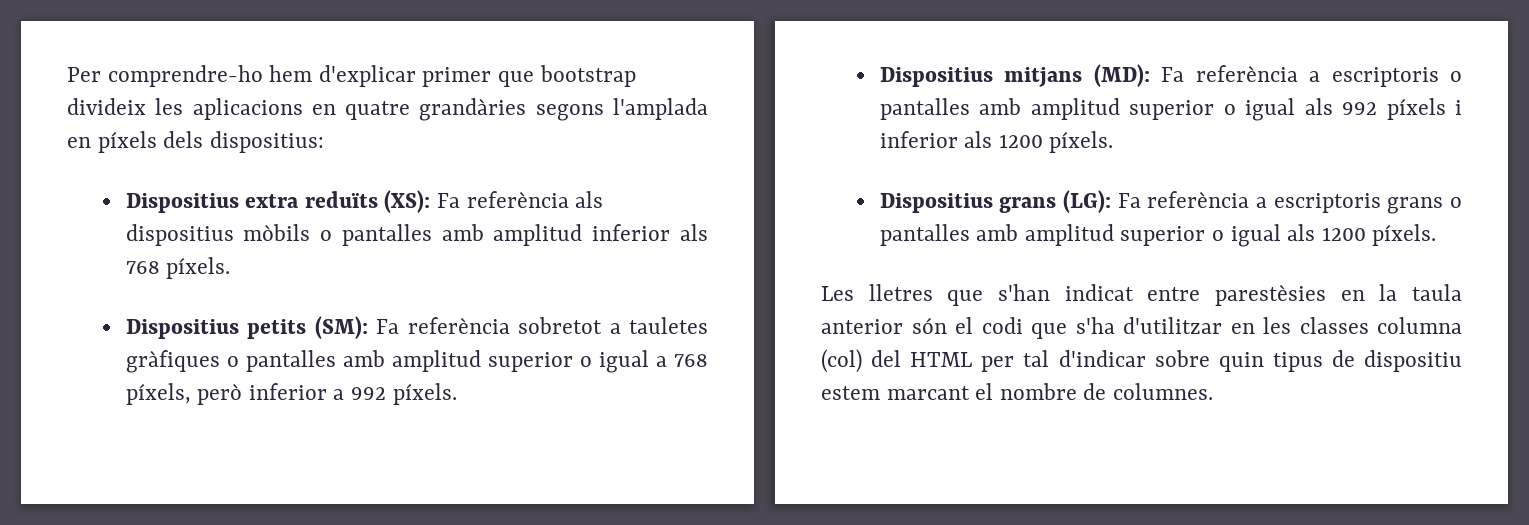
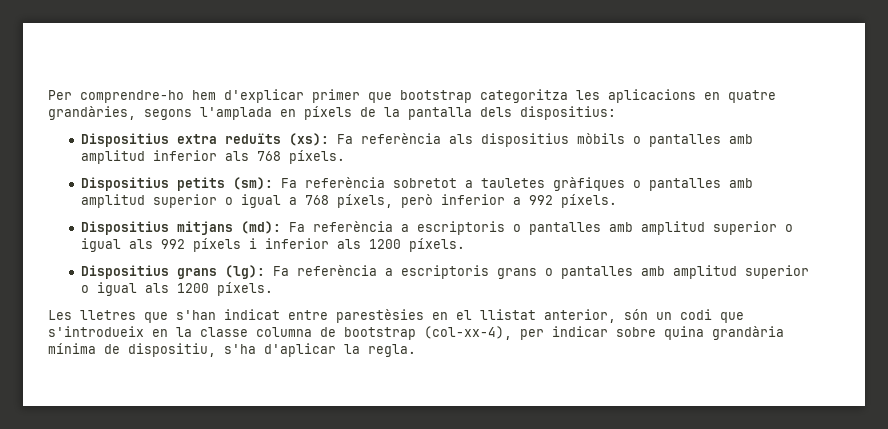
- Per comprendre-ho hem d'explicar primer que bootstrap divideix les aplicacions en quatre grandàries segons l'amplada en píxels dels dispositius:
+ Per comprendre-ho hem d'explicar primer que bootstrap categoritza les aplicacions en quatre grandàries, segons l'amplada en píxels de la pantalla dels dispositius:
- Dispositius extra reduïts (XS): Fa referència als dispositius mòbils o pantalles amb amplitud inferior als 768 píxels.
+ Dispositius extra reduïts (xs): Fa referència als dispositius mòbils o pantalles amb amplitud inferior als 768 píxels.
- Dispositius petits (SM): Fa referència sobretot a tauletes gràfiques o pantalles amb amplitud superior o igual a 768 píxels, però inferior a 992 píxels.
+ Dispositius petits (sm): Fa referència sobretot a tauletes gràfiques o pantalles amb amplitud superior o igual a 768 píxels, però inferior a 992 píxels.
- Dispositius mitjans (MD): Fa referència a escriptoris o pantalles amb amplitud superior o igual als 992 píxels i inferior als 1200 píxels.
+ Dispositius mitjans (md): Fa referència a escriptoris o pantalles amb amplitud superior o igual als 992 píxels i inferior als 1200 píxels.
- Dispositius grans (LG): Fa referència a escriptoris grans o pantalles amb amplitud superior o igual als 1200 píxels.
+ Dispositius grans (lg): Fa referència a escriptoris grans o pantalles amb amplitud superior o igual als 1200 píxels.
- Les lletres que s'han indicat entre parestèsies en la taula anterior són el codi que s'ha d'utilitzar en les classes columna (col) del HTML per tal d'indicar sobre quin tipus de dispositiu estem marcant el nombre de columnes.
+ Les lletres que s'han indicat entre parestèsies en el llistat anterior, són un codi que s'introdueix en la classe columna de bootstrap (col-xx-4), per indicar sobre quina grandària mínima de dispositiu, s'ha d'aplicar la regla.

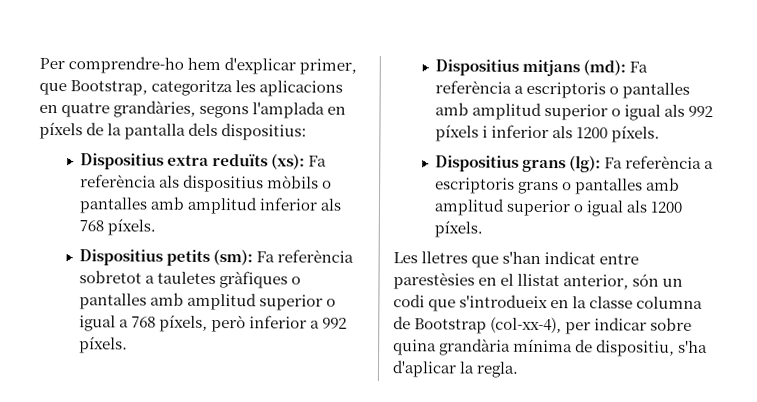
- Per comprendre-ho hem d'explicar primer que bootstrap categoritza les aplicacions en quatre grandàries, segons l'amplada en píxels de la pantalla dels dispositius:
+ Per comprendre-ho hem d'explicar primer, que Bootstrap, categoritza les aplicacions en quatre grandàries, segons l'amplada en píxels de la pantalla dels dispositius:
- Les lletres que s'han indicat entre parestèsies en el llistat anterior, són un codi que s'introdueix en la classe columna de bootstrap (col-xx-4), per indicar sobre quina grandària mínima de dispositiu, s'ha d'aplicar la regla.
+ Les lletres que s'han indicat entre parestèsies en el llistat anterior, són un codi que s'introdueix en la classe columna de Bootstrap (col-xx-4), per indicar sobre quina grandària mínima de dispositiu, s'ha d'aplicar la regla.

